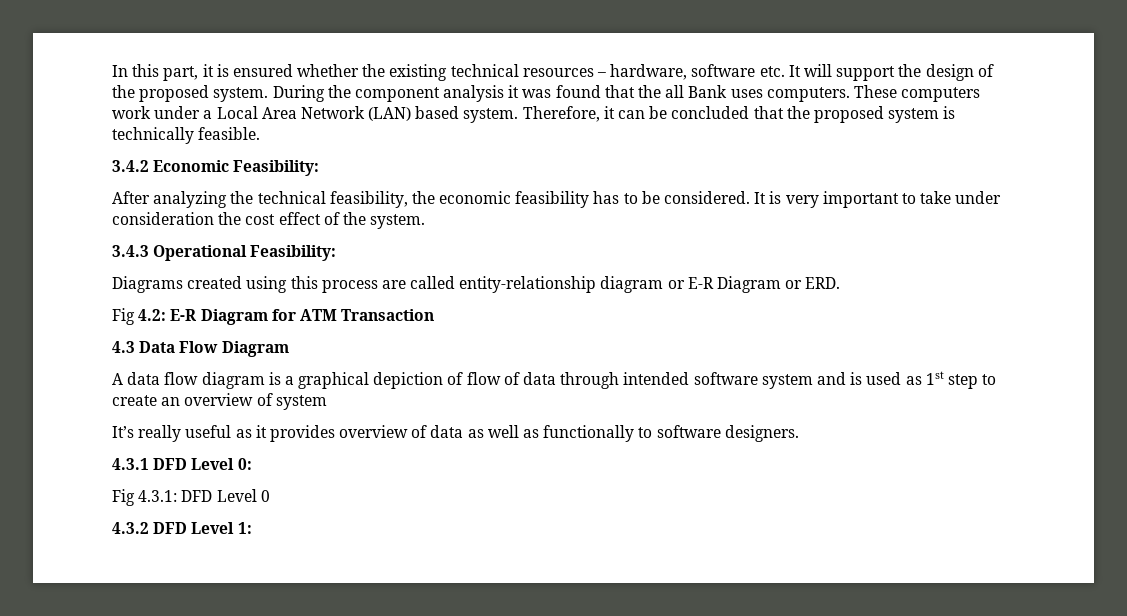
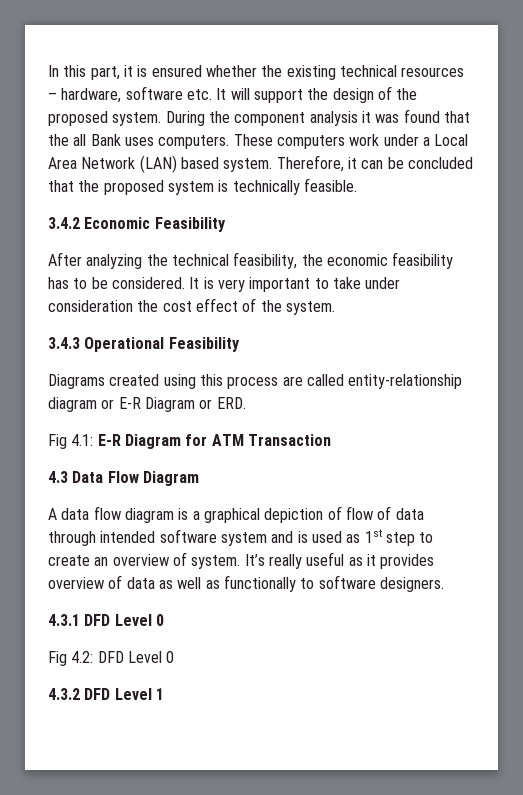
- 3.4.2 Economic Feasibility:
+ 3.4.2 Economic Feasibility
- 3.4.3 Operational Feasibility:
+ 3.4.3 Operational Feasibility
- Fig 4.2: E-R Diagram for ATM Transaction
+ Fig 4.1: E-R Diagram for ATM Transaction
- A data flow diagram is a graphical depiction of flow of data through intended software system and is used as 1st step to create an overview of system
- It’s really useful as it provides overview of data as well as functionally to software designers.
+ A data flow diagram is a graphical depiction of flow of data through intended software system and is used as 1st step to create an overview of system. It’s really useful as it provides overview of data as well as functionally to software designers.
- 4.3.1 DFD Level 0:
- Fig 4.3.1: DFD Level 0
+ 4.3.1 DFD Level 0
+ Fig 4.2: DFD Level 0
- 4.3.2 DFD Level 1:
+ 4.3.2 DFD Level 1

